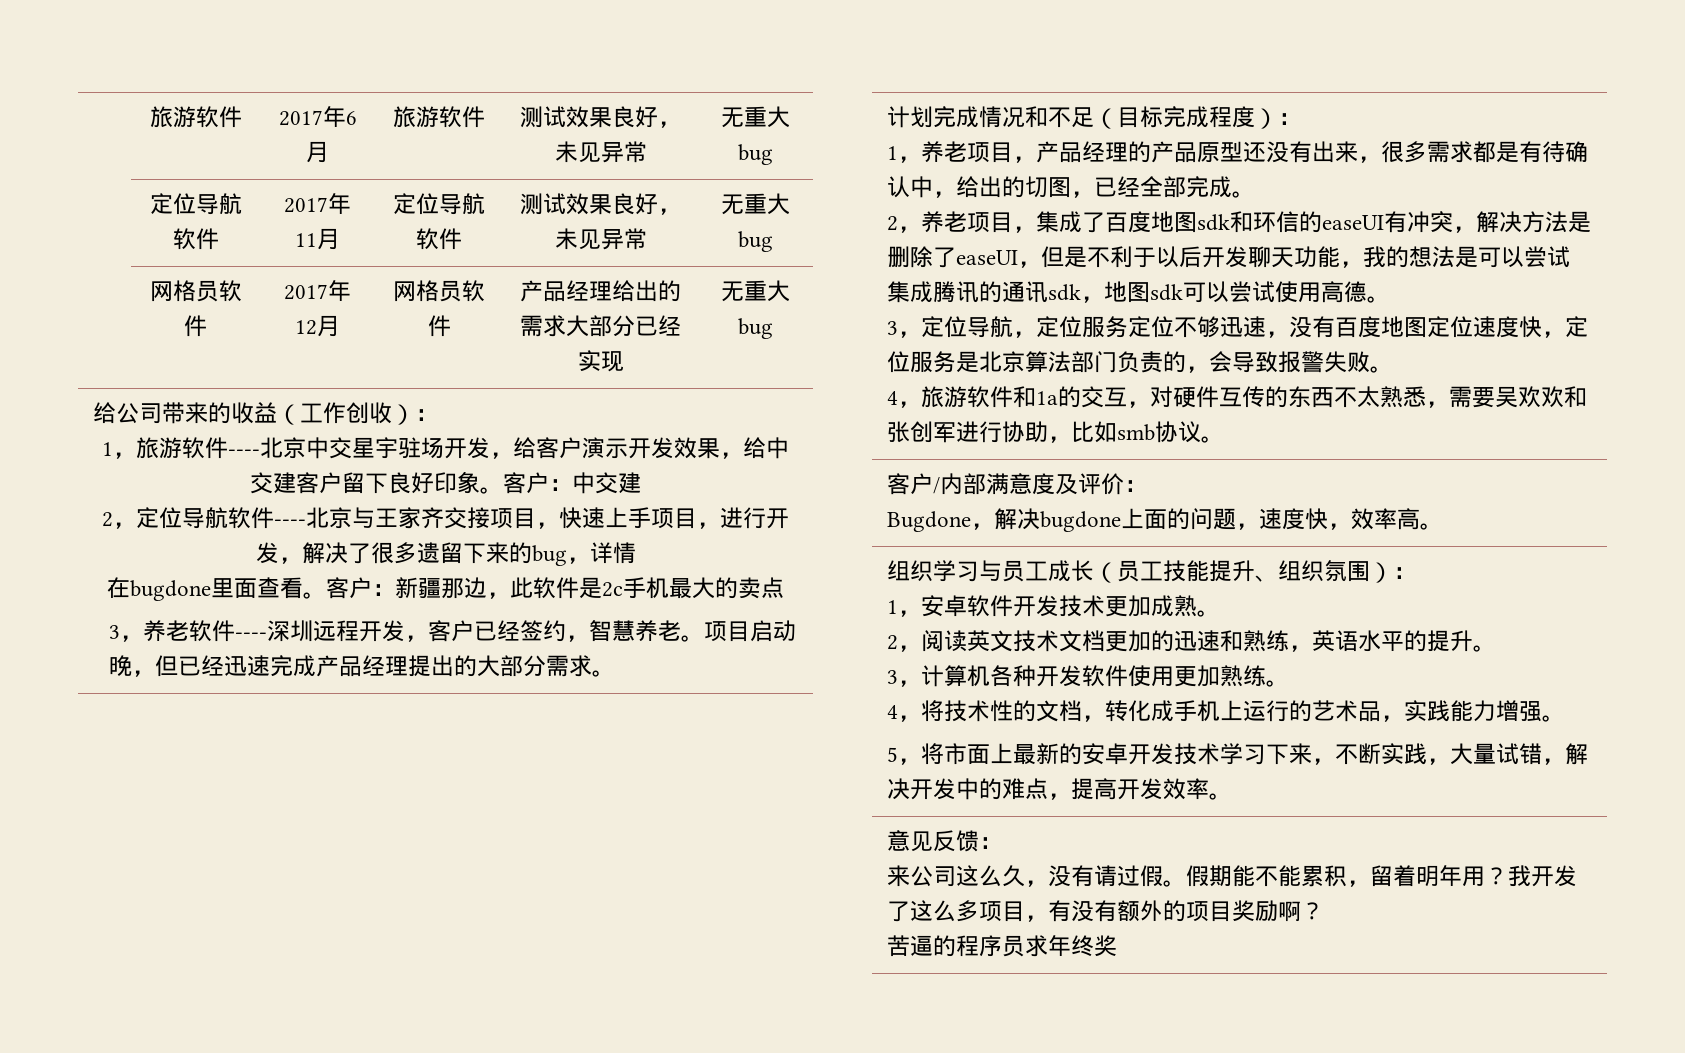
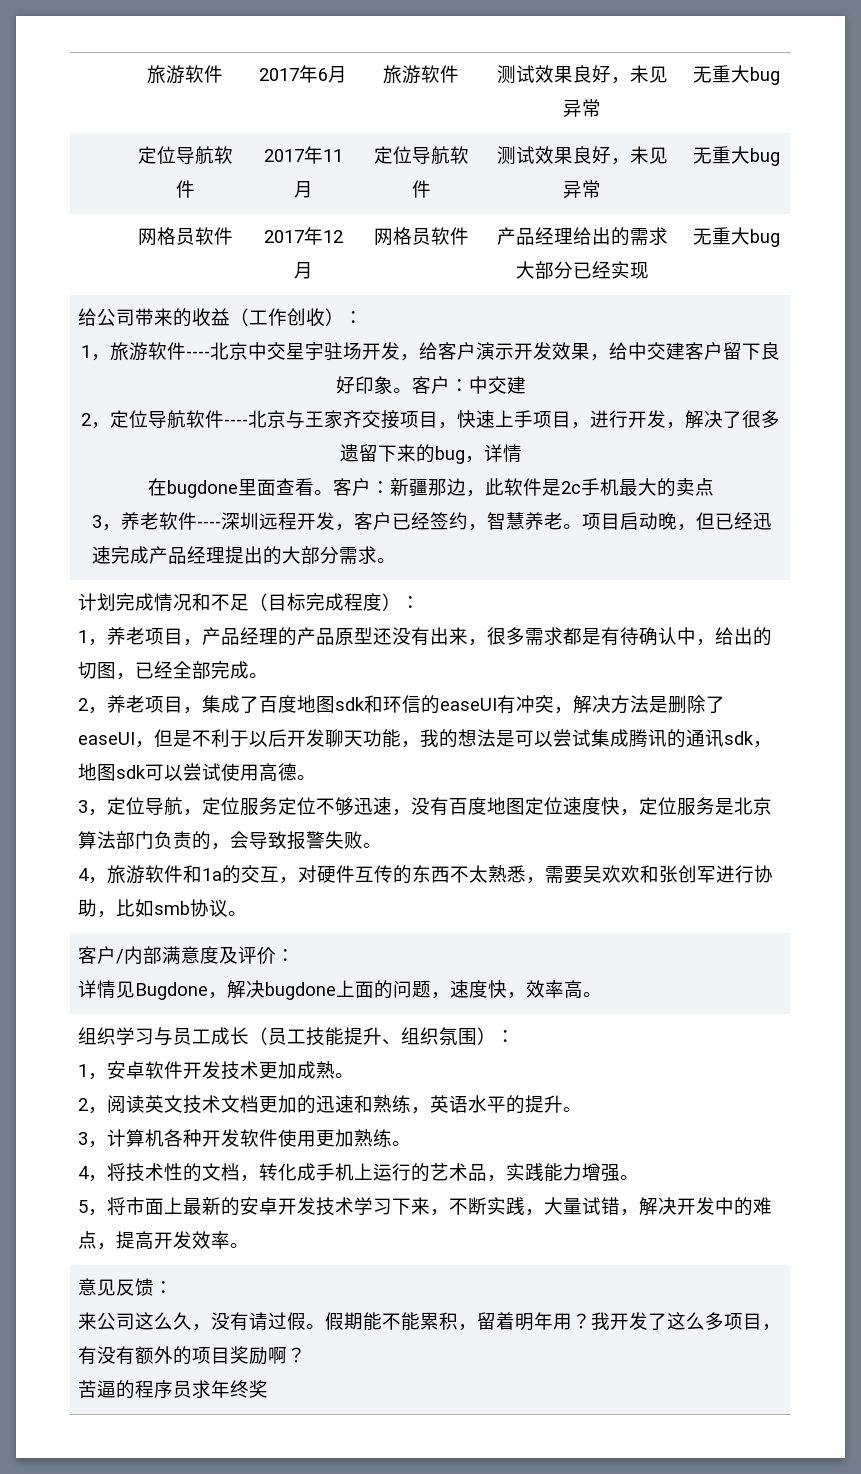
  客户/内部满意度及评价：
- Bugdone，解决bugdone上面的问题，速度快，效率高。
+ 详情见Bugdone，解决bugdone上面的问题，速度快，效率高。

